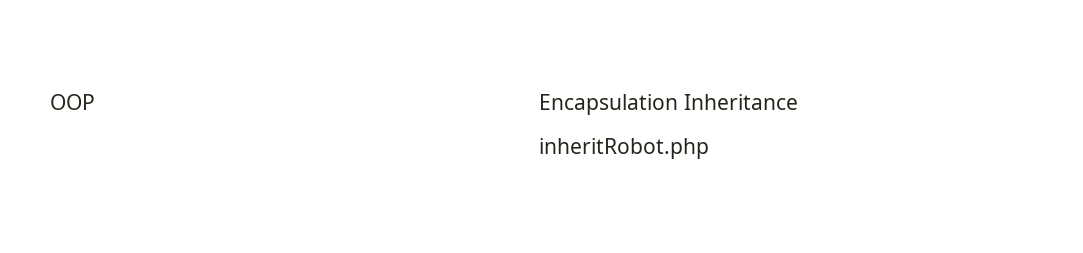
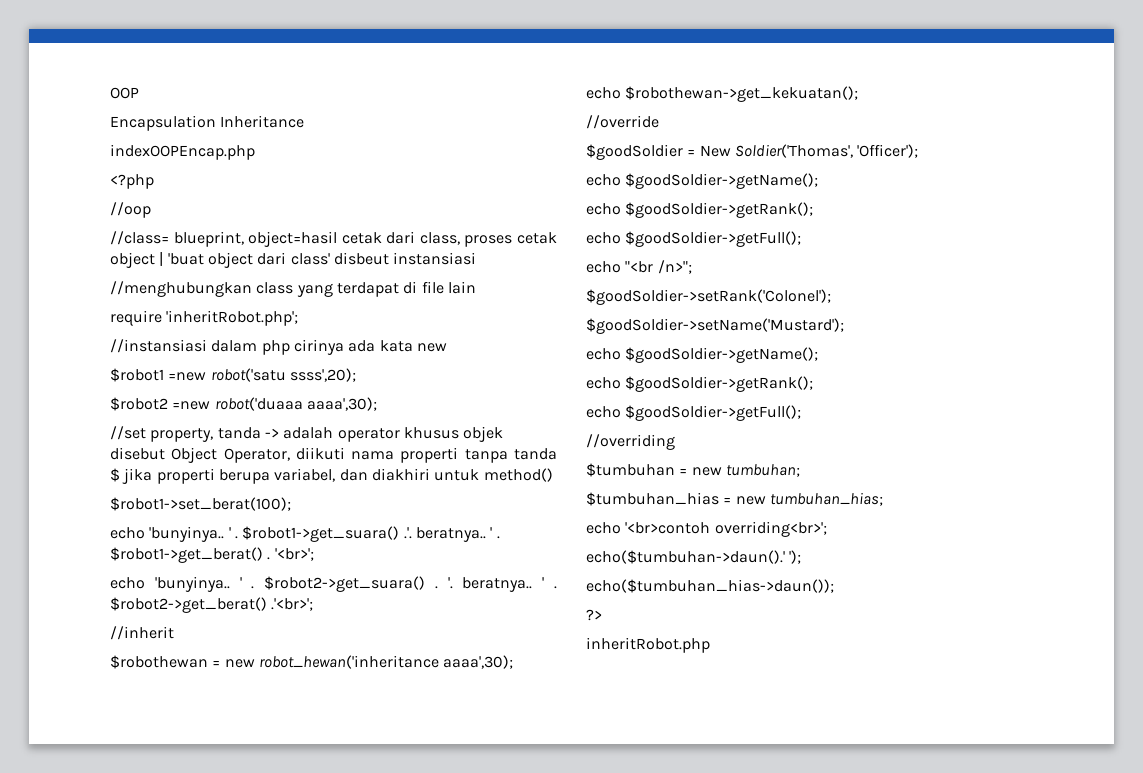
+ indexOOPEncap.php
+ <?php
+ //oop
+ //class= blueprint, object=hasil cetak dari class, proses cetak object | 'buat object dari class' disbeut instansiasi
+ //menghubungkan class yang terdapat di file lain
+ require 'inheritRobot.php';
+ //instansiasi dalam php cirinya ada kata new
+ $robot1 =new robot('satu ssss',20);
+ $robot2 =new robot('duaaa aaaa',30);
+ //set property, tanda -> adalah operator khusus objek disebut Object Operator, diikuti nama properti tanpa tanda $ jika properti berupa variabel, dan diakhiri untuk method()
+ $robot1->set_berat(100);
+ echo 'bunyinya.. ' . $robot1->get_suara() .'. beratnya.. ' . $robot1->get_berat() . '<br>';
+ echo 'bunyinya.. ' . $robot2->get_suara() . '. beratnya.. ' . $robot2->get_berat() .'<br>';
+ //inherit
+ $robothewan = new robot_hewan('inheritance aaaa',30);
+ echo $robothewan->get_kekuatan();
+ //override
+ $goodSoldier = New Soldier('Thomas', 'Officer');
+ echo $goodSoldier->getName();
+ echo $goodSoldier->getRank();
+ echo $goodSoldier->getFull();
+ echo "<br /n>";
+ $goodSoldier->setRank('Colonel');
+ $goodSoldier->setName('Mustard');
+ echo $goodSoldier->getName();
+ echo $goodSoldier->getRank();
+ echo $goodSoldier->getFull();
+ //overriding
+ $tumbuhan = new tumbuhan;
+ $tumbuhan_hias = new tumbuhan_hias;
+ echo '<br>contoh overriding<br>';
+ echo($tumbuhan->daun().' ');
+ echo($tumbuhan_hias->daun());
+ ?>

